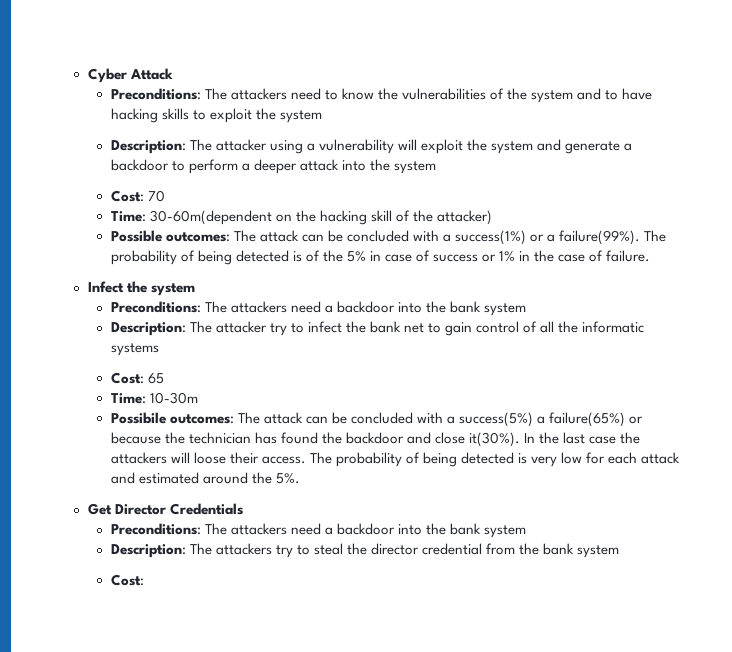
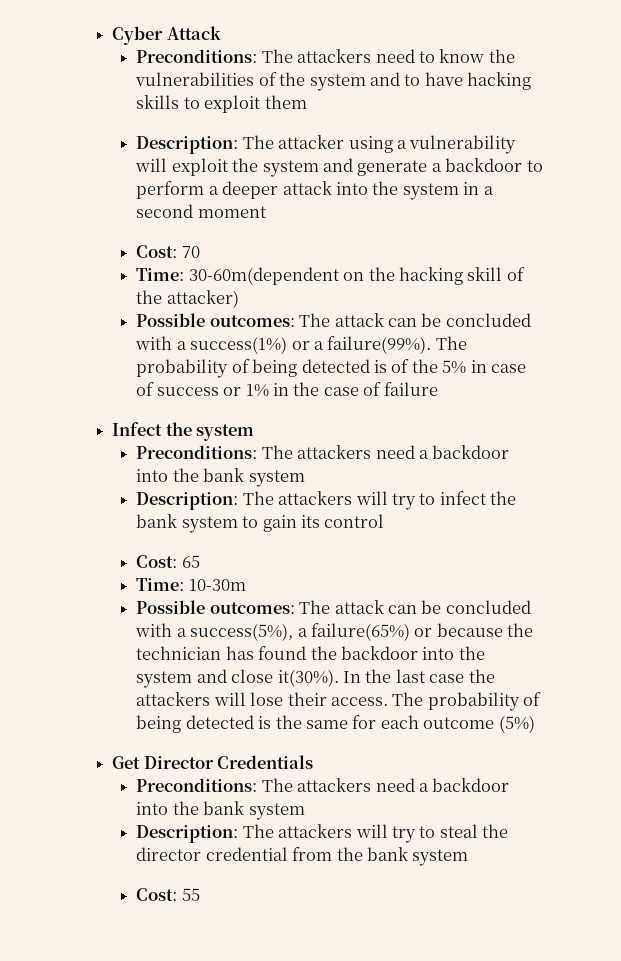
- Preconditions: The attackers need to know the vulnerabilities of the system and to have hacking skills to exploit the system
+ Preconditions: The attackers need to know the vulnerabilities of the system and to have hacking skills to exploit them
- Description: The attacker using a vulnerability will exploit the system and generate a backdoor to perform a deeper attack into the system
+ Description: The attacker using a vulnerability will exploit the system and generate a backdoor to perform a deeper attack into the system in a second moment
- The probability of being detected is of the 5% in case of success or 1% in the case of failure.
+ The probability of being detected is of the 5% in case of success or 1% in the case of failure
- Description: The attacker try to infect the bank net to gain control of all the informatic systems
+ Description: The attackers will try to infect the bank system to gain its control
- Possibile outcomes: The attack can be concluded with a success(5%) a failure(65%) or because the technician has found the backdoor and close it(30%).
+ Possible outcomes: The attack can be concluded with a success(5%), a failure(65%) or because the technician has found the backdoor into the system and close it(30%).
- In the last case the attackers will loose their access.
+ In the last case the attackers will lose their access.
- The probability of being detected is very low for each attack and estimated around the 5%.
+ The probability of being detected is the same for each outcome (5%)
- Description: The attackers try to steal the director credential from the bank system
- Cost:
+ Description: The attackers will try to steal the director credential from the bank system
+ Cost: 55

